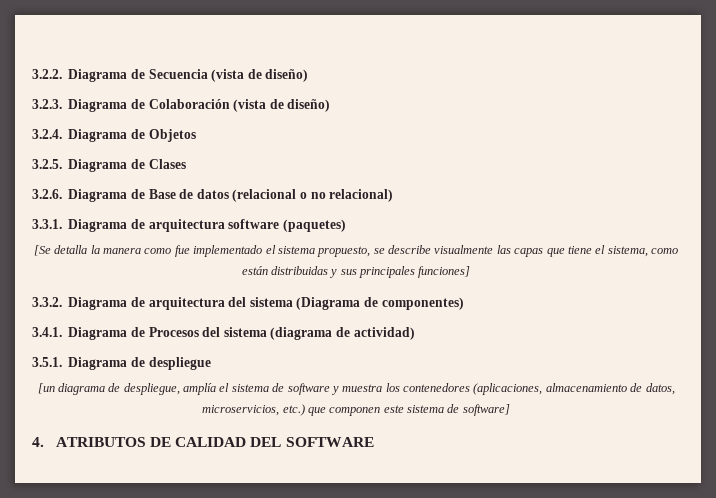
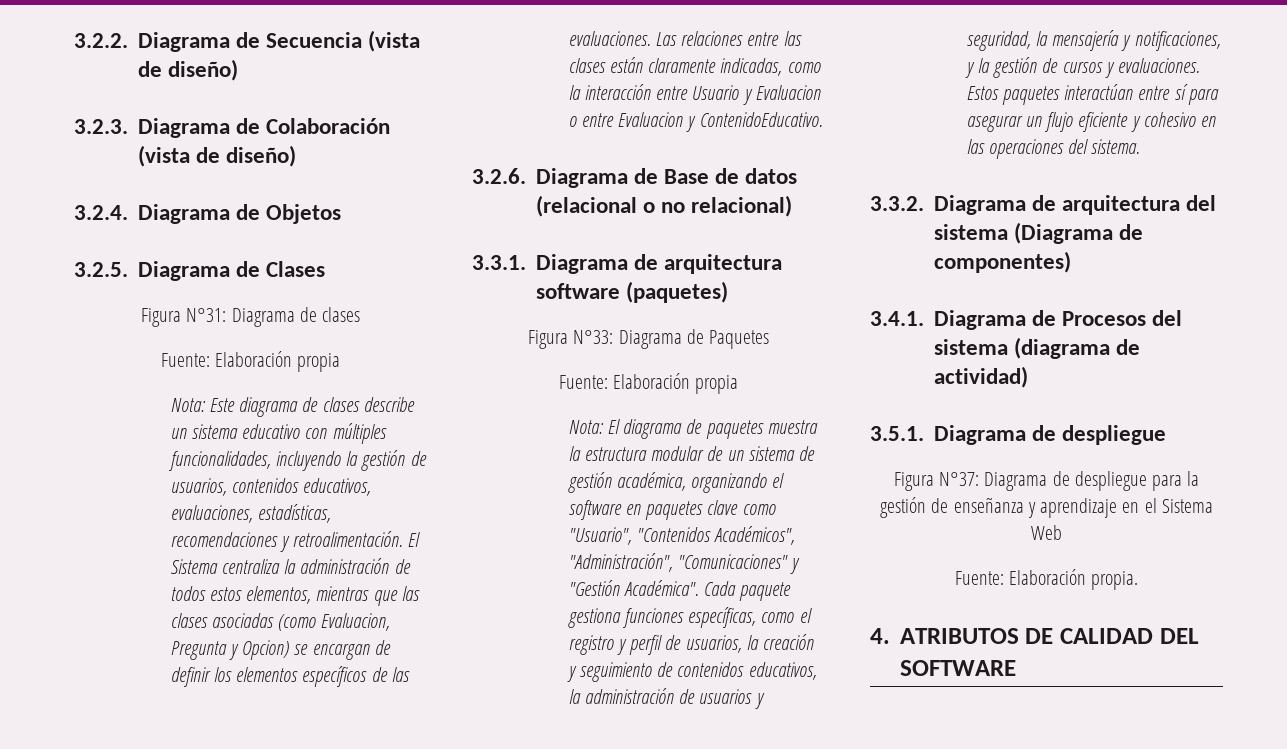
+ Figura N°31: Diagrama de clases
+ Fuente: Elaboración propia
+ Nota: Este diagrama de clases describe un sistema educativo con múltiples funcionalidades, incluyendo la gestión de usuarios, contenidos educativos, evaluaciones, estadísticas, recomendaciones y retroalimentación. El Sistema centraliza la administración de todos estos elementos, mientras que las clases asociadas (como Evaluacion, Pregunta y Opcion) se encargan de definir los elementos específicos de las evaluaciones. Las relaciones entre las clases están claramente indicadas, como la interacción entre Usuario y Evaluacion o entre Evaluacion y ContenidoEducativo.
- [Se detalla la manera como fue implementado el sistema propuesto, se describe visualmente las capas que tiene el sistema, como están distribuidas y sus principales funciones]
+ Figura N°33: Diagrama de Paquetes
+ Fuente: Elaboración propia
+ Nota: El diagrama de paquetes muestra la estructura modular de un sistema de gestión académica, organizando el software en paquetes clave como "Usuario", "Contenidos Académicos", "Administración", "Comunicaciones" y "Gestión Académica". Cada paquete gestiona funciones específicas, como el registro y perfil de usuarios, la creación y seguimiento de contenidos educativos, la administración de usuarios y seguridad, la mensajería y notificaciones, y la gestión de cursos y evaluaciones. Estos paquetes interactúan entre sí para asegurar un flujo eficiente y cohesivo en las operaciones del sistema.
- [un diagrama de despliegue, amplía el sistema de software y muestra los contenedores (aplicaciones, almacenamiento de datos, microservicios, etc.) que componen este sistema de software]
+ Figura N°37: Diagrama de despliegue para la gestión de enseñanza y aprendizaje en el Sistema Web
+ Fuente: Elaboración propia.

